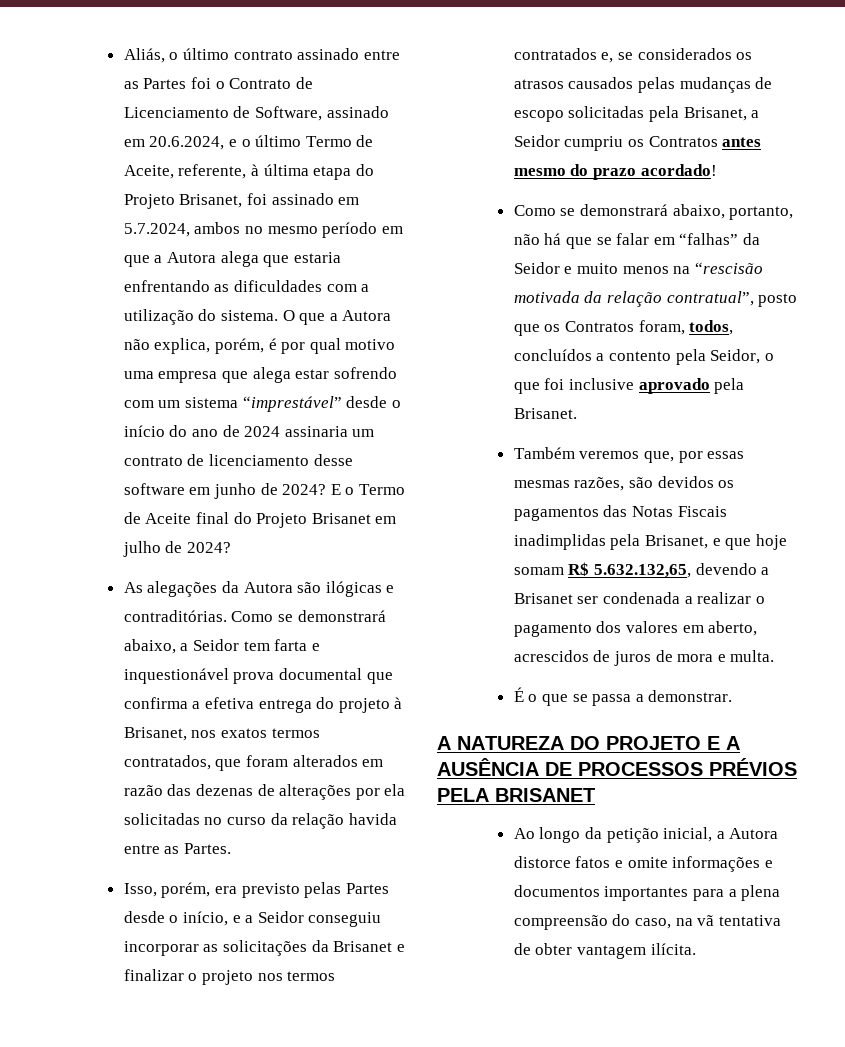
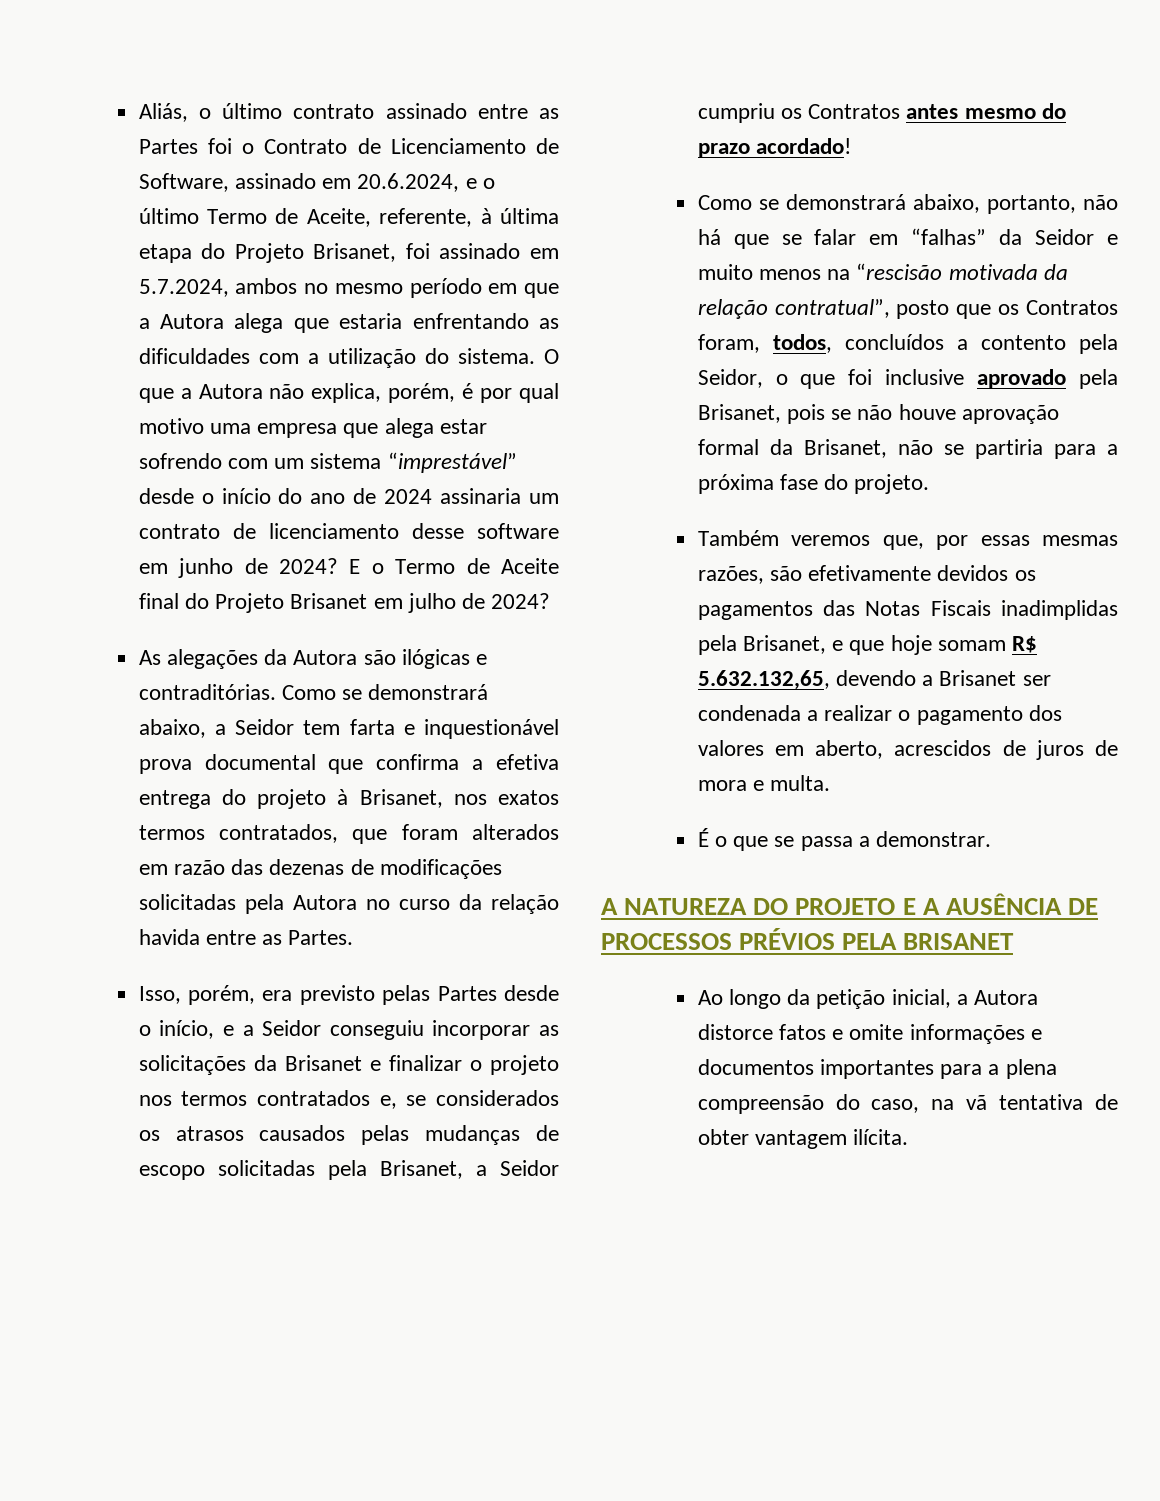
- Como se demonstrará abaixo, a Seidor tem farta e inquestionável prova documental que confirma a efetiva entrega do projeto à Brisanet, nos exatos termos contratados, que foram alterados em razão das dezenas de alterações por ela solicitadas no curso da relação havida entre as Partes.
+ Como se demonstrará abaixo, a Seidor tem farta e inquestionável prova documental que confirma a efetiva entrega do projeto à Brisanet, nos exatos termos contratados, que foram alterados em razão das dezenas de modificações solicitadas pela Autora no curso da relação havida entre as Partes.
- Como se demonstrará abaixo, portanto, não há que se falar em “falhas” da Seidor e muito menos na “rescisão motivada da relação contratual”, posto que os Contratos foram, todos, concluídos a contento pela Seidor, o que foi inclusive aprovado pela Brisanet.
+ Como se demonstrará abaixo, portanto, não há que se falar em “falhas” da Seidor e muito menos na “rescisão motivada da relação contratual”, posto que os Contratos foram, todos, concluídos a contento pela Seidor, o que foi inclusive aprovado pela Brisanet, pois se não houve aprovação formal da Brisanet, não se partiria para a próxima fase do projeto.
- Também veremos que, por essas mesmas razões, são devidos os pagamentos das Notas Fiscais inadimplidas pela Brisanet, e que hoje somam R$ 5.632.132,65, devendo a Brisanet ser condenada a realizar o pagamento dos valores em aberto, acrescidos de juros de mora e multa.
+ Também veremos que, por essas mesmas razões, são efetivamente devidos os pagamentos das Notas Fiscais inadimplidas pela Brisanet, e que hoje somam R$ 5.632.132,65, devendo a Brisanet ser condenada a realizar o pagamento dos valores em aberto, acrescidos de juros de mora e multa.

